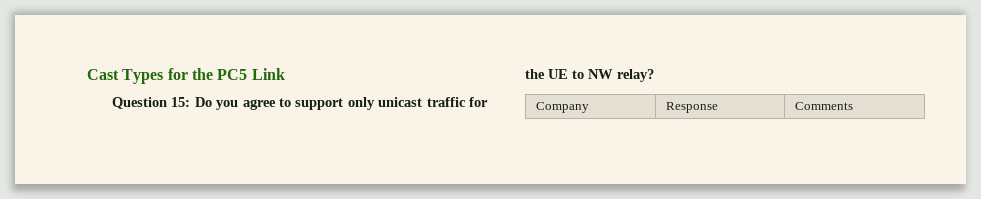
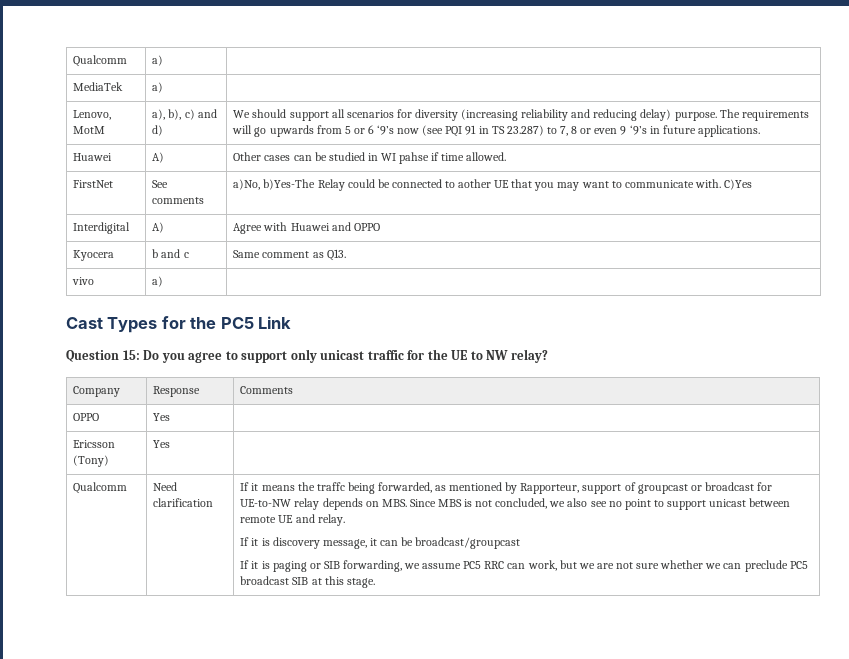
+ Qualcomm | a) |
+ MediaTek | a) |
+ Lenovo, MotM | a), b), c) and d) | We should support all scenarios for diversity (increasing reliability and reducing delay) purpose. The requirements will go upwards from 5 or 6 ‘9’s now (see PQI 91 in TS 23.287) to 7, 8 or even 9 ‘9’s in future applications.
+ Huawei | A) | Other cases can be studied in WI pahse if time allowed.
+ FirstNet | See comments | a)No, b)Yes-The Relay could be connected to aother UE that you may want to communicate with. C)Yes
+ Interdigital | A) | Agree with Huawei and OPPO
+ Kyocera | b and c | Same comment as Q13.
+ vivo | a) |
+ OPPO | Yes |
+ Ericsson (Tony) | Yes |
+ Qualcomm | Need clarification | If it means the traffc being forwarded, as mentioned by Rapporteur, support of groupcast or broadcast for UE-to-NW relay depends on MBS. Since MBS is not concluded, we also see no point to support unicast between remote UE and relay.
+ If it is discovery message, it can be broadcast/groupcast
+ If it is paging or SIB forwarding, we assume PC5 RRC can work, but we are not sure whether we can preclude PC5 broadcast SIB at this stage.

